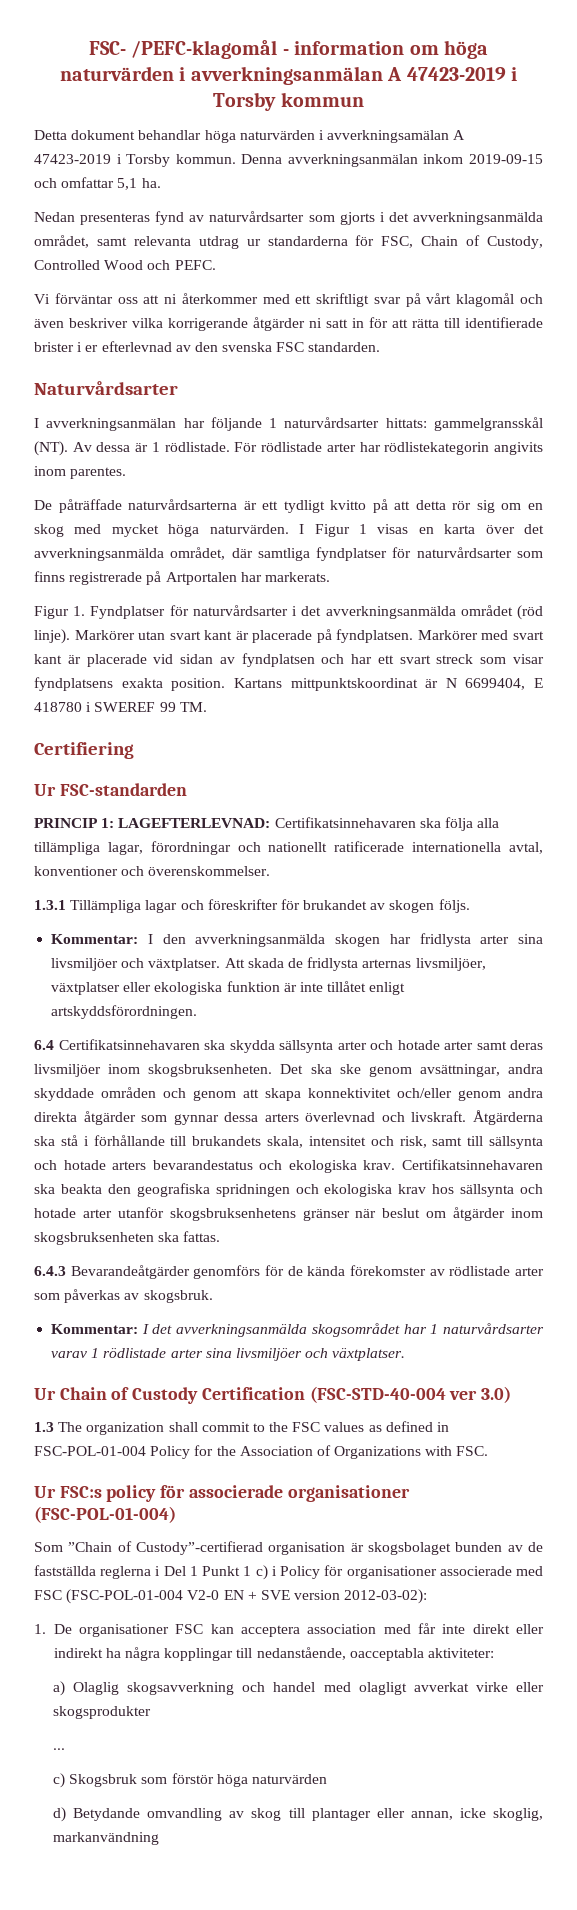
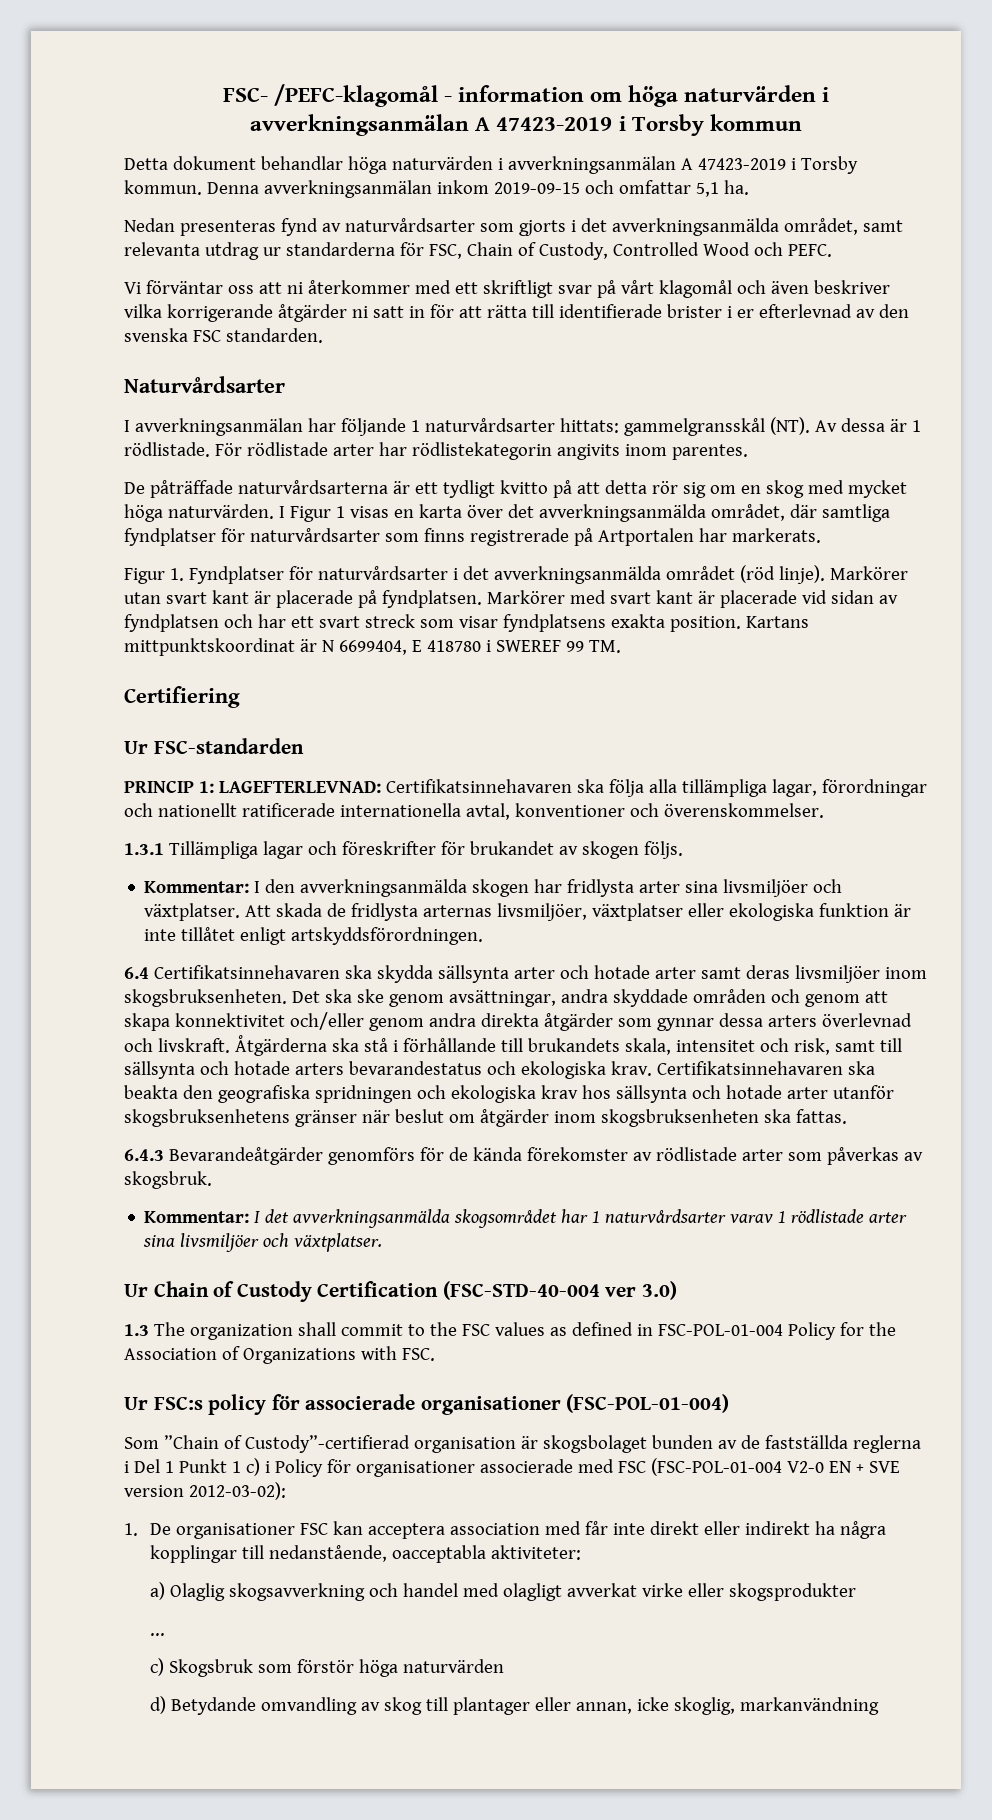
- Detta dokument behandlar höga naturvärden i avverkningsamälan A 47423-2019 i Torsby kommun.
+ Detta dokument behandlar höga naturvärden i avverkningsanmälan A 47423-2019 i Torsby kommun.

